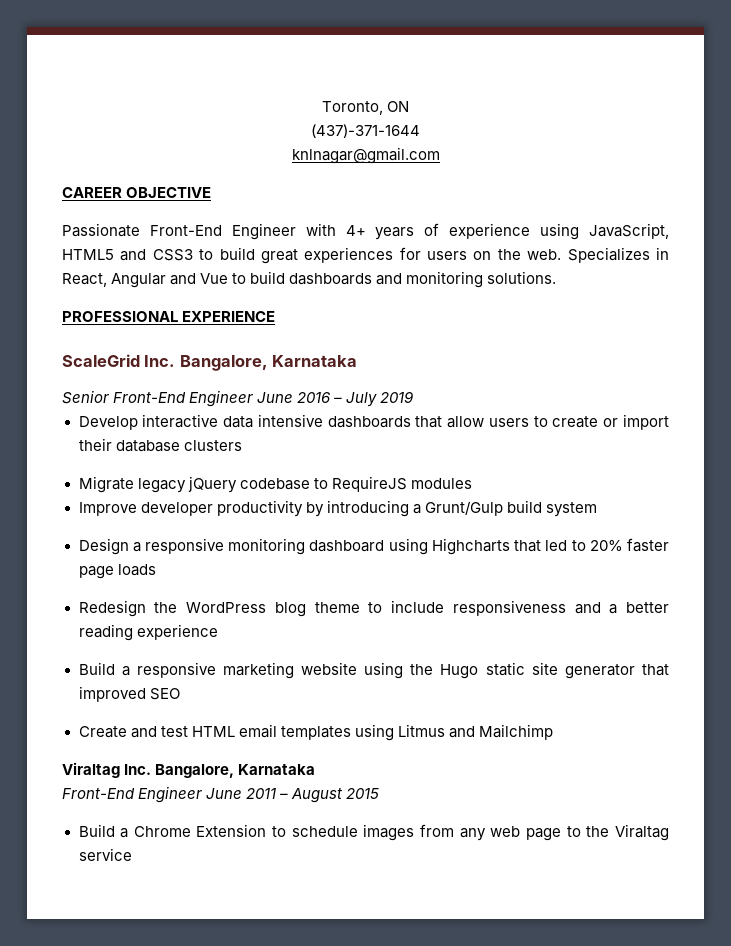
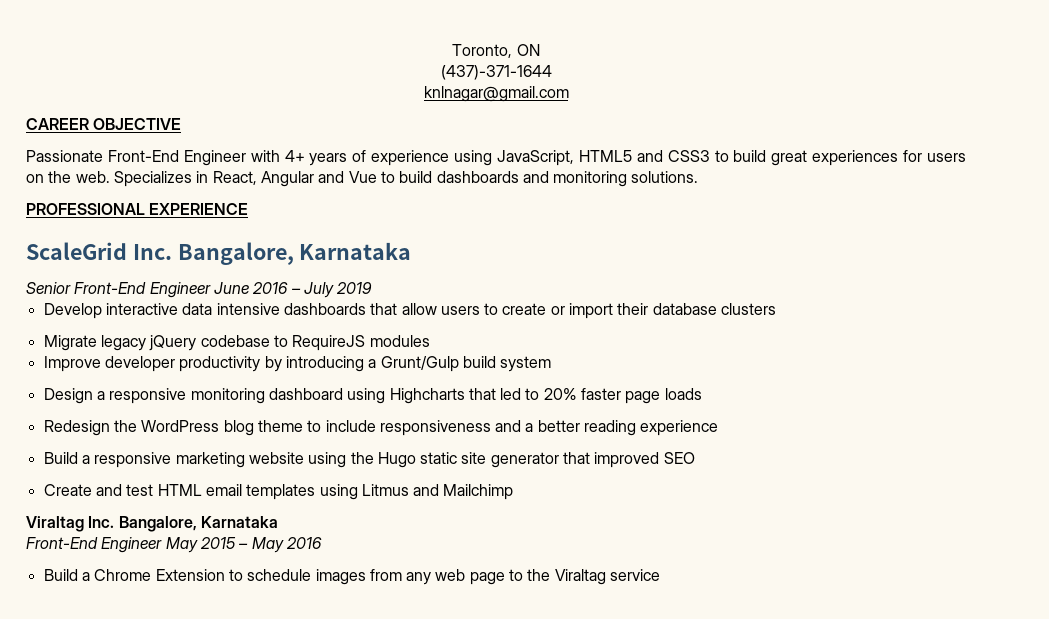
- Front-End Engineer June 2011 – August 2015
+ Front-End Engineer May 2015 – May 2016

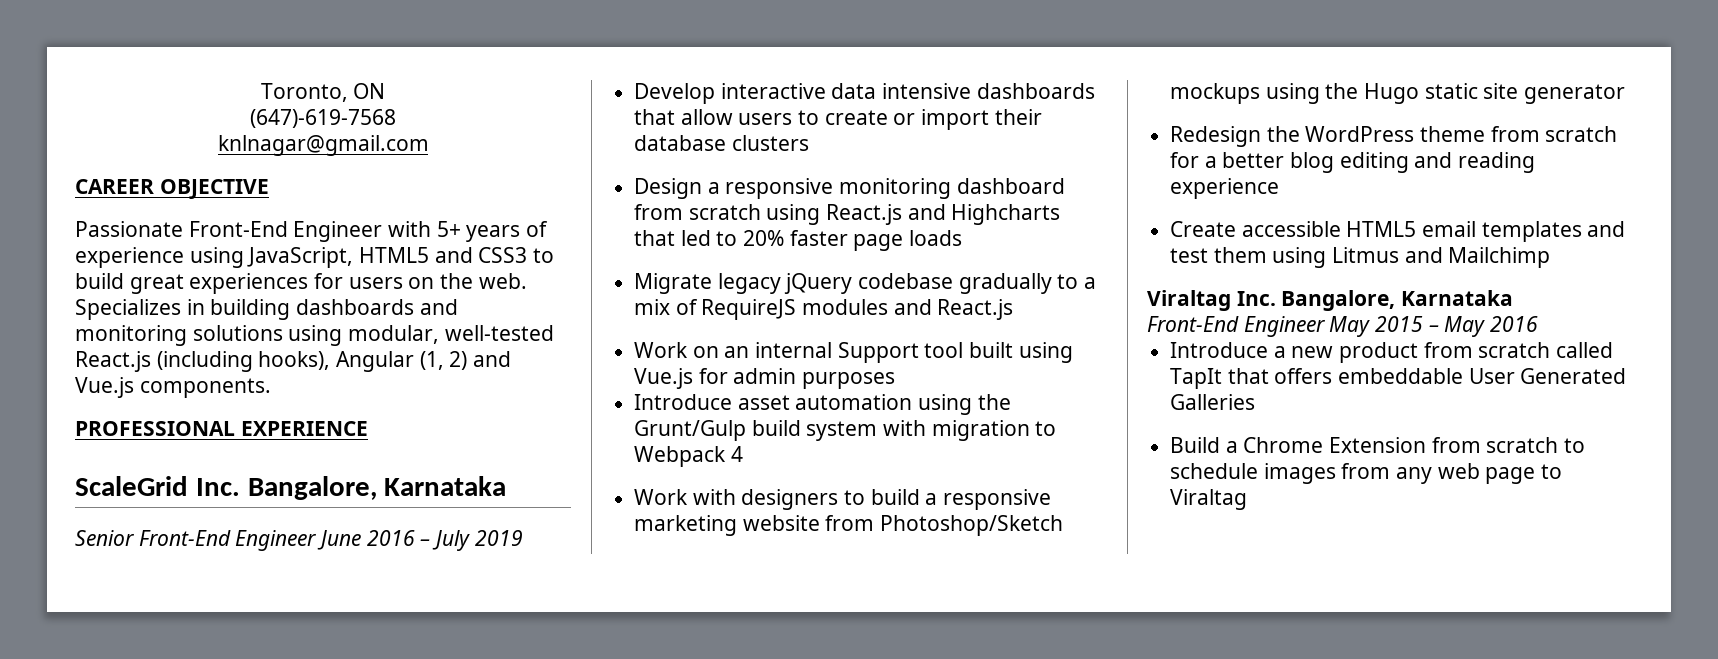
- (437)-371-1644
+ (647)-619-7568
- Passionate Front-End Engineer with 4+ years of experience using JavaScript, HTML5 and CSS3 to build great experiences for users on the web.
+ Passionate Front-End Engineer with 5+ years of experience using JavaScript, HTML5 and CSS3 to build great experiences for users on the web.
- Specializes in React, Angular and Vue to build dashboards and monitoring solutions.
+ Specializes in building dashboards and monitoring solutions using modular, well-tested React.js (including hooks), Angular (1, 2) and Vue.js components.
- Migrate legacy jQuery codebase to RequireJS modules
- Improve developer productivity by introducing a Grunt/Gulp build system
- Design a responsive monitoring dashboard using Highcharts that led to 20% faster page loads
+ Design a responsive monitoring dashboard from scratch using React.js and Highcharts that led to 20% faster page loads
- Redesign the WordPress blog theme to include responsiveness and a better reading experience
- Build a responsive marketing website using the Hugo static site generator that improved SEO
- Create and test HTML email templates using Litmus and Mailchimp
+ Migrate legacy jQuery codebase gradually to a mix of RequireJS modules and React.js
+ Work on an internal Support tool built using Vue.js for admin purposes
+ Introduce asset automation using the Grunt/Gulp build system with migration to Webpack 4
+ Work with designers to build a responsive marketing website from Photoshop/Sketch mockups using the Hugo static site generator
+ Redesign the WordPress theme from scratch for a better blog editing and reading experience
+ Create accessible HTML5 email templates and test them using Litmus and Mailchimp
+ Introduce a new product from scratch called TapIt that offers embeddable User Generated Galleries
- Build a Chrome Extension to schedule images from any web page to the Viraltag service
+ Build a Chrome Extension from scratch to schedule images from any web page to Viraltag

